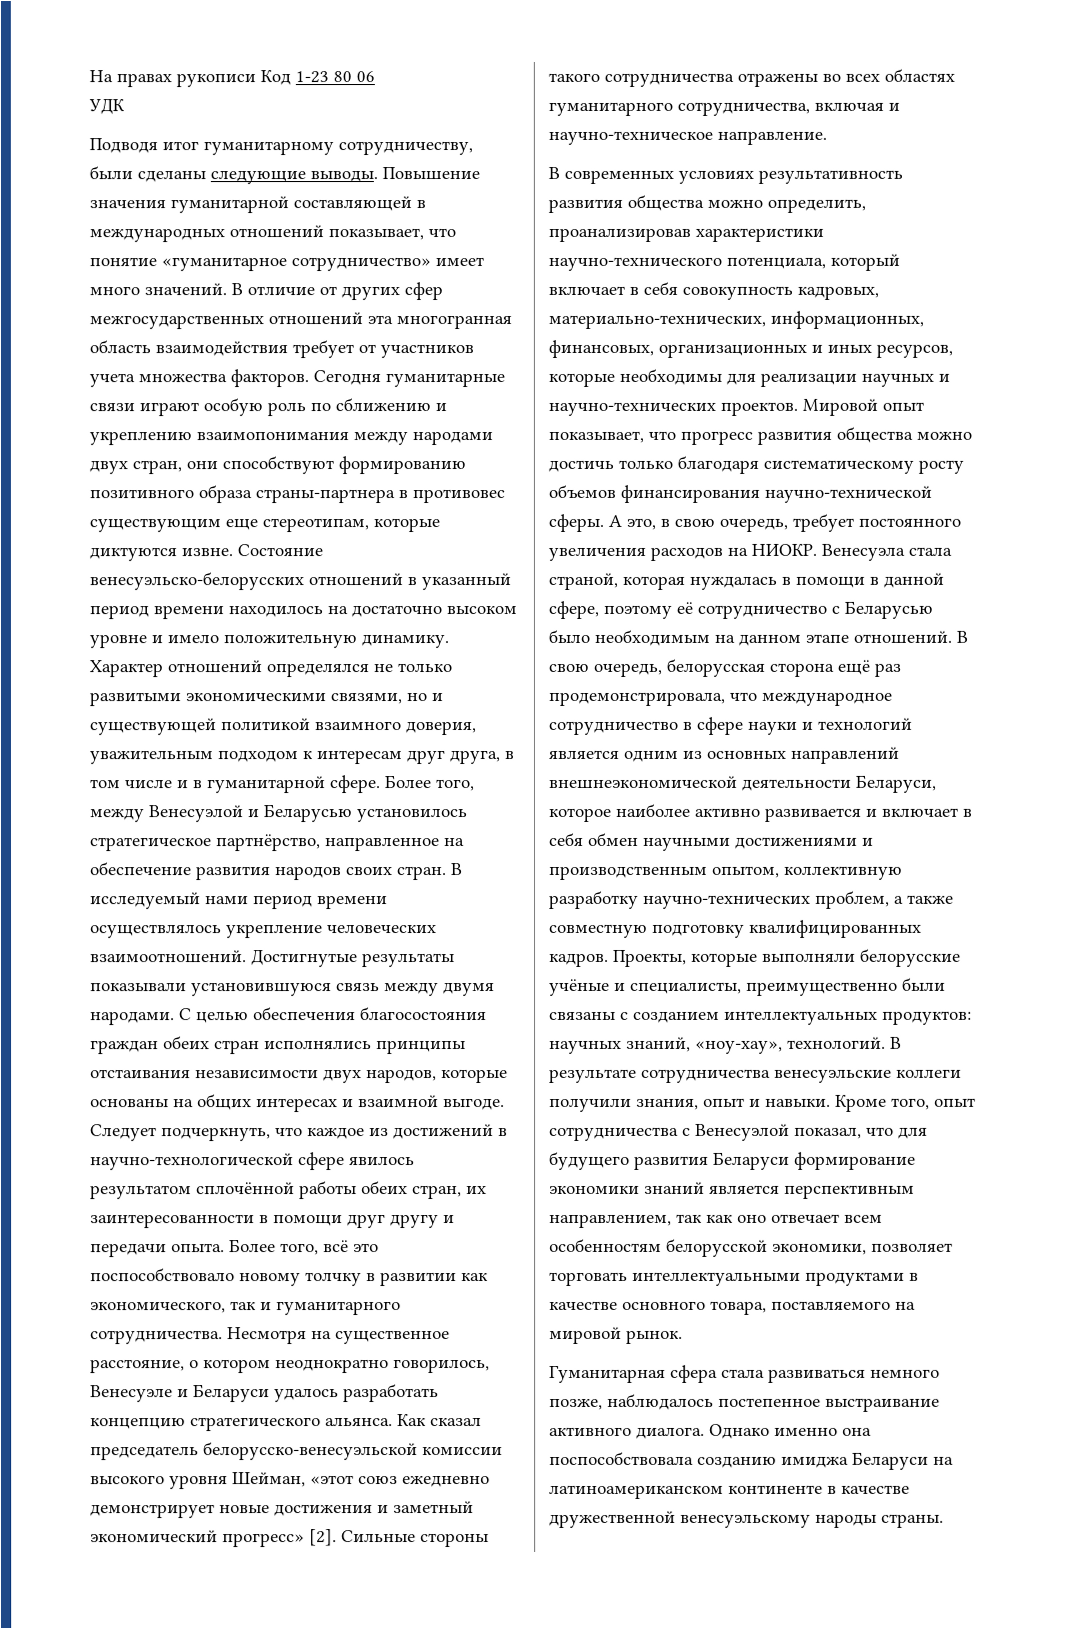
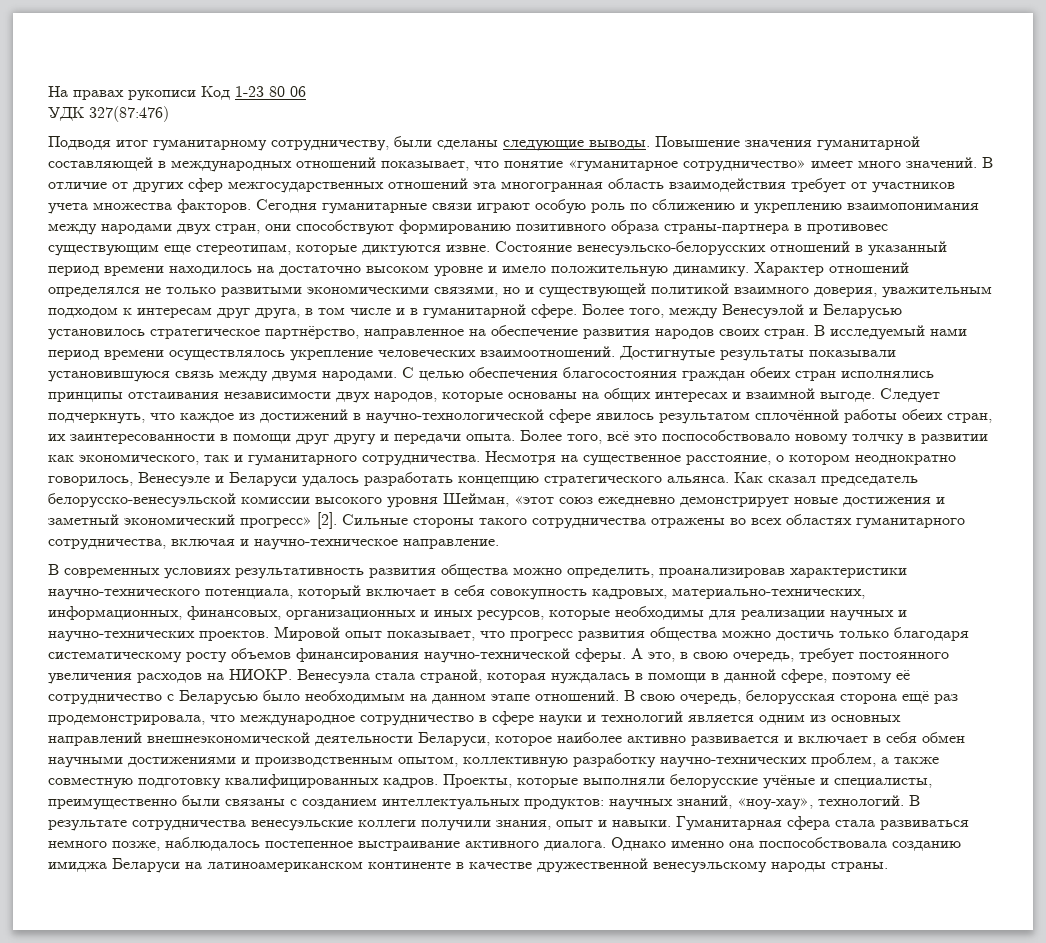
- УДК
+ УДК 327(87:476)
- В результате сотрудничества венесуэльские коллеги получили знания, опыт и навыки. Кроме того, опыт сотрудничества с Венесуэлой показал, что для будущего развития Беларуси формирование экономики знаний является перспективным направлением, так как оно отвечает всем особенностям белорусской экономики, позволяет торговать интеллектуальными продуктами в качестве основного товара, поставляемого на мировой рынок.
- Гуманитарная сфера стала развиваться немного позже, наблюдалось постепенное выстраивание активного диалога.
+ В результате сотрудничества венесуэльские коллеги получили знания, опыт и навыки. Гуманитарная сфера стала развиваться немного позже, наблюдалось постепенное выстраивание активного диалога.

